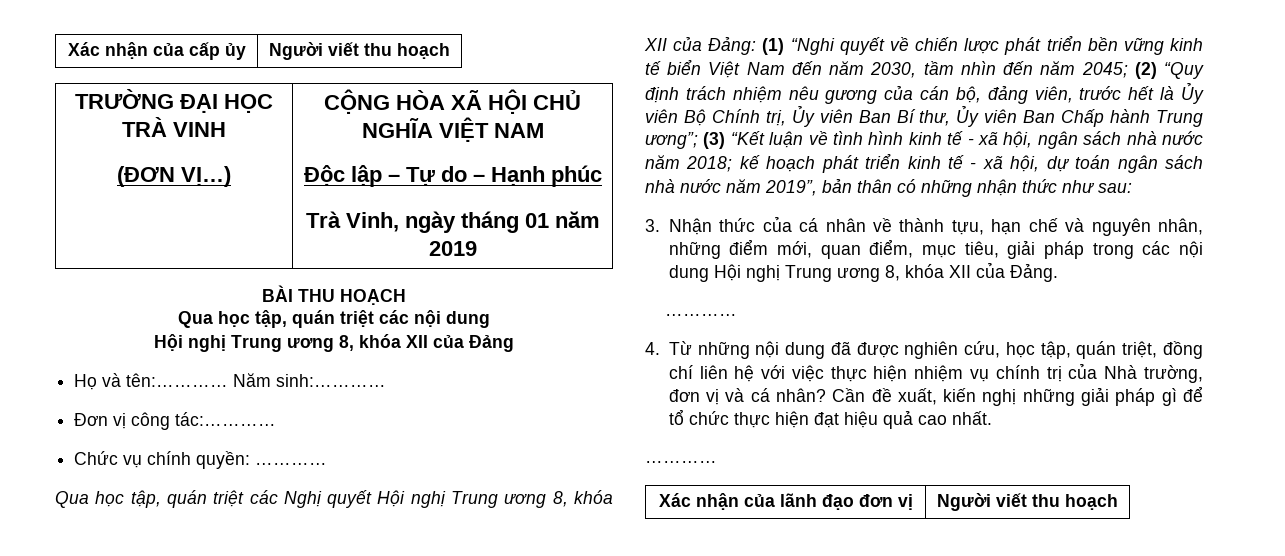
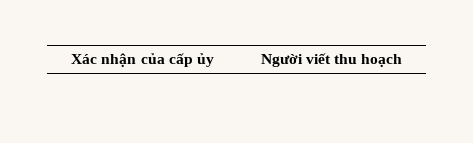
- TRƯỜNG ĐẠI HỌC TRÀ VINH
- (ĐƠN VỊ…) | CỘNG HÒA XÃ HỘI CHỦ NGHĨA VIỆT NAM
- Độc lập – Tự do – Hạnh phúc
- Trà Vinh, ngày tháng 01 năm 2019
- BÀI THU HOẠCH
- Qua học tập, quán triệt các nội dung
- Hội nghị Trung ương 8, khóa XII của Đảng
- Họ và tên:………… Năm sinh:…………
- Đơn vị công tác:…………
- Chức vụ chính quyền: …………
- Qua học tập, quán triệt các Nghị quyết Hội nghị Trung ương 8, khóa XII của Đảng: (1) “Nghi quyết về chiến lược phát triển bền vững kinh tế biển Việt Nam đến năm 2030, tầm nhìn đến năm 2045; (2) “Quy định trách nhiệm nêu gương của cán bộ, đảng viên, trước hết là Ủy viên Bộ Chính trị, Ủy viên Ban Bí thư, Ủy viên Ban Chấp hành Trung ương”; (3) “Kết luận về tình hình kinh tế - xã hội, ngân sách nhà nước năm 2018; kế hoạch phát triển kinh tế - xã hội, dự toán ngân sách nhà nước năm 2019”, bản thân có những nhận thức như sau:
- 3. Nhận thức của cá nhân về thành tựu, hạn chế và nguyên nhân, những điểm mới, quan điểm, mục tiêu, giải pháp trong các nội dung Hội nghị Trung ương 8, khóa XII của Đảng.
- …………
- 4. Từ những nội dung đã được nghiên cứu, học tập, quán triệt, đồng chí liên hệ với việc thực hiện nhiệm vụ chính trị của Nhà trường, đơn vị và cá nhân? Cần đề xuất, kiến nghị những giải pháp gì để tổ chức thực hiện đạt hiệu quả cao nhất.
- …………
- Xác nhận của lãnh đạo đơn vị | Người viết thu hoạch

